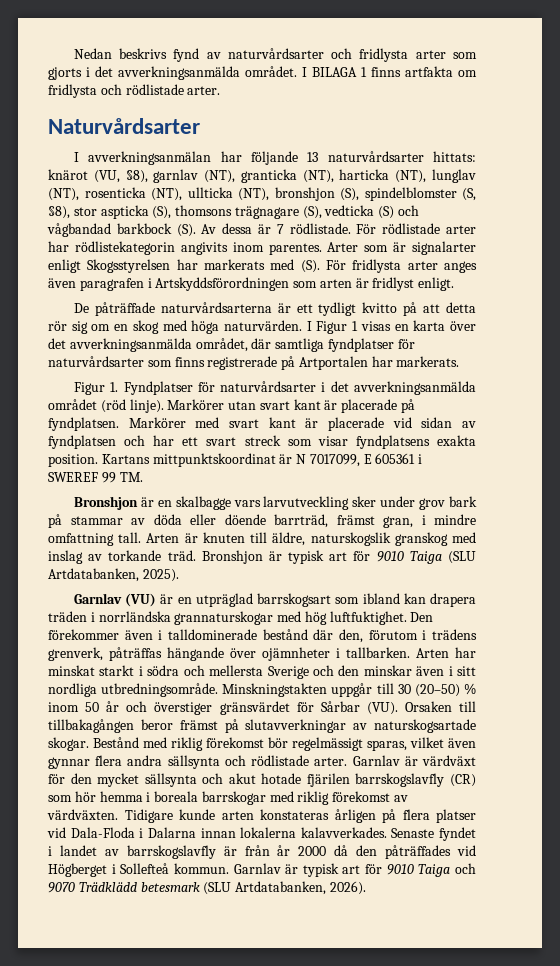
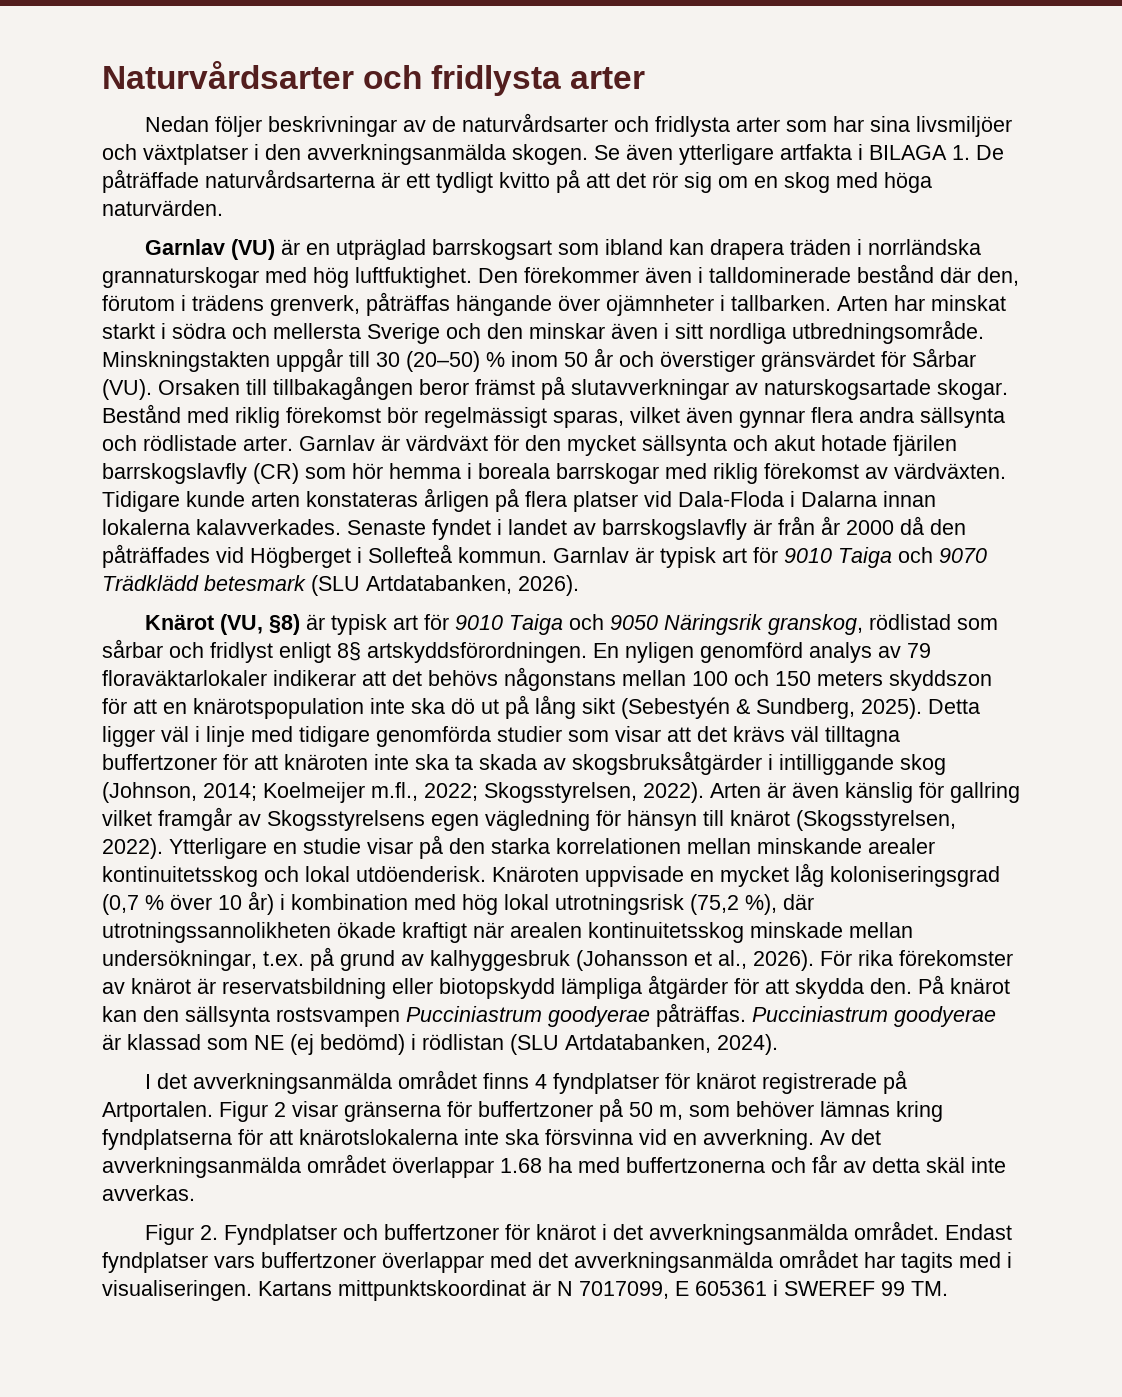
- Nedan beskrivs fynd av naturvårdsarter och fridlysta arter som gjorts i det avverkningsanmälda området. I BILAGA 1 finns artfakta om fridlysta och rödlistade arter.
- Naturvårdsarter
- I avverkningsanmälan har följande 13 naturvårdsarter hittats: knärot (VU, §8), garnlav (NT), granticka (NT), harticka (NT), lunglav (NT), rosenticka (NT), ullticka (NT), bronshjon (S), spindelblomster (S, §8), stor aspticka (S), thomsons trägnagare (S), vedticka (S) och vågbandad barkbock (S). Av dessa är 7 rödlistade. För rödlistade arter har rödlistekategorin angivits inom parentes. Arter som är signalarter enligt Skogsstyrelsen har markerats med (S). För fridlysta arter anges även paragrafen i Artskyddsförordningen som arten är fridlyst enligt.
- De påträffade naturvårdsarterna är ett tydligt kvitto på att detta rör sig om en skog med höga naturvärden. I Figur 1 visas en karta över det avverkningsanmälda området, där samtliga fyndplatser för naturvårdsarter som finns registrerade på Artportalen har markerats.
- Figur 1. Fyndplatser för naturvårdsarter i det avverkningsanmälda området (röd linje). Markörer utan svart kant är placerade på fyndplatsen. Markörer med svart kant är placerade vid sidan av fyndplatsen och har ett svart streck som visar fyndplatsens exakta position. Kartans mittpunktskoordinat är N 7017099, E 605361 i SWEREF 99 TM.
- Bronshjon är en skalbagge vars larvutveckling sker under grov bark på stammar av döda eller döende barrträd, främst gran, i mindre omfattning tall. Arten är knuten till äldre, naturskogslik granskog med inslag av torkande träd. Bronshjon är typisk art för 9010 Taiga (SLU Artdatabanken, 2025).
+ Naturvårdsarter och fridlysta arter
+ Nedan följer beskrivningar av de naturvårdsarter och fridlysta arter som har sina livsmiljöer och växtplatser i den avverkningsanmälda skogen. Se även ytterligare artfakta i BILAGA 1. De påträffade naturvårdsarterna är ett tydligt kvitto på att det rör sig om en skog med höga naturvärden.
+ Knärot (VU, §8) är typisk art för 9010 Taiga och 9050 Näringsrik granskog, rödlistad som sårbar och fridlyst enligt 8§ artskyddsförordningen. En nyligen genomförd analys av 79 floraväktarlokaler indikerar att det behövs någonstans mellan 100 och 150 meters skyddszon för att en knärotspopulation inte ska dö ut på lång sikt (Sebestyén & Sundberg, 2025). Detta ligger väl i linje med tidigare genomförda studier som visar att det krävs väl tilltagna buffertzoner för att knäroten inte ska ta skada av skogsbruksåtgärder i intilliggande skog (Johnson, 2014; Koelmeijer m.fl., 2022; Skogsstyrelsen, 2022). Arten är även känslig för gallring vilket framgår av Skogsstyrelsens egen vägledning för hänsyn till knärot (Skogsstyrelsen, 2022). Ytterligare en studie visar på den starka korrelationen mellan minskande arealer kontinuitetsskog och lokal utdöenderisk. Knäroten uppvisade en mycket låg koloniseringsgrad (0,7 % över 10 år) i kombination med hög lokal utrotningsrisk (75,2 %), där utrotningssannolikheten ökade kraftigt när arealen kontinuitetsskog minskade mellan undersökningar, t.ex. på grund av kalhyggesbruk (Johansson et al., 2026). För rika förekomster av knärot är reservatsbildning eller biotopskydd lämpliga åtgärder för att skydda den. På knärot kan den sällsynta rostsvampen Pucciniastrum goodyerae påträffas. Pucciniastrum goodyerae är klassad som NE (ej bedömd) i rödlistan (SLU Artdatabanken, 2024).
+ I det avverkningsanmälda området finns 4 fyndplatser för knärot registrerade på Artportalen. Figur 2 visar gränserna för buffertzoner på 50 m, som behöver lämnas kring fyndplatserna för att knärotslokalerna inte ska försvinna vid en avverkning. Av det avverkningsanmälda området överlappar 1.68 ha med buffertzonerna och får av detta skäl inte avverkas.
+ Figur 2. Fyndplatser och buffertzoner för knärot i det avverkningsanmälda området. Endast fyndplatser vars buffertzoner överlappar med det avverkningsanmälda området har tagits med i visualiseringen. Kartans mittpunktskoordinat är N 7017099, E 605361 i SWEREF 99 TM.

